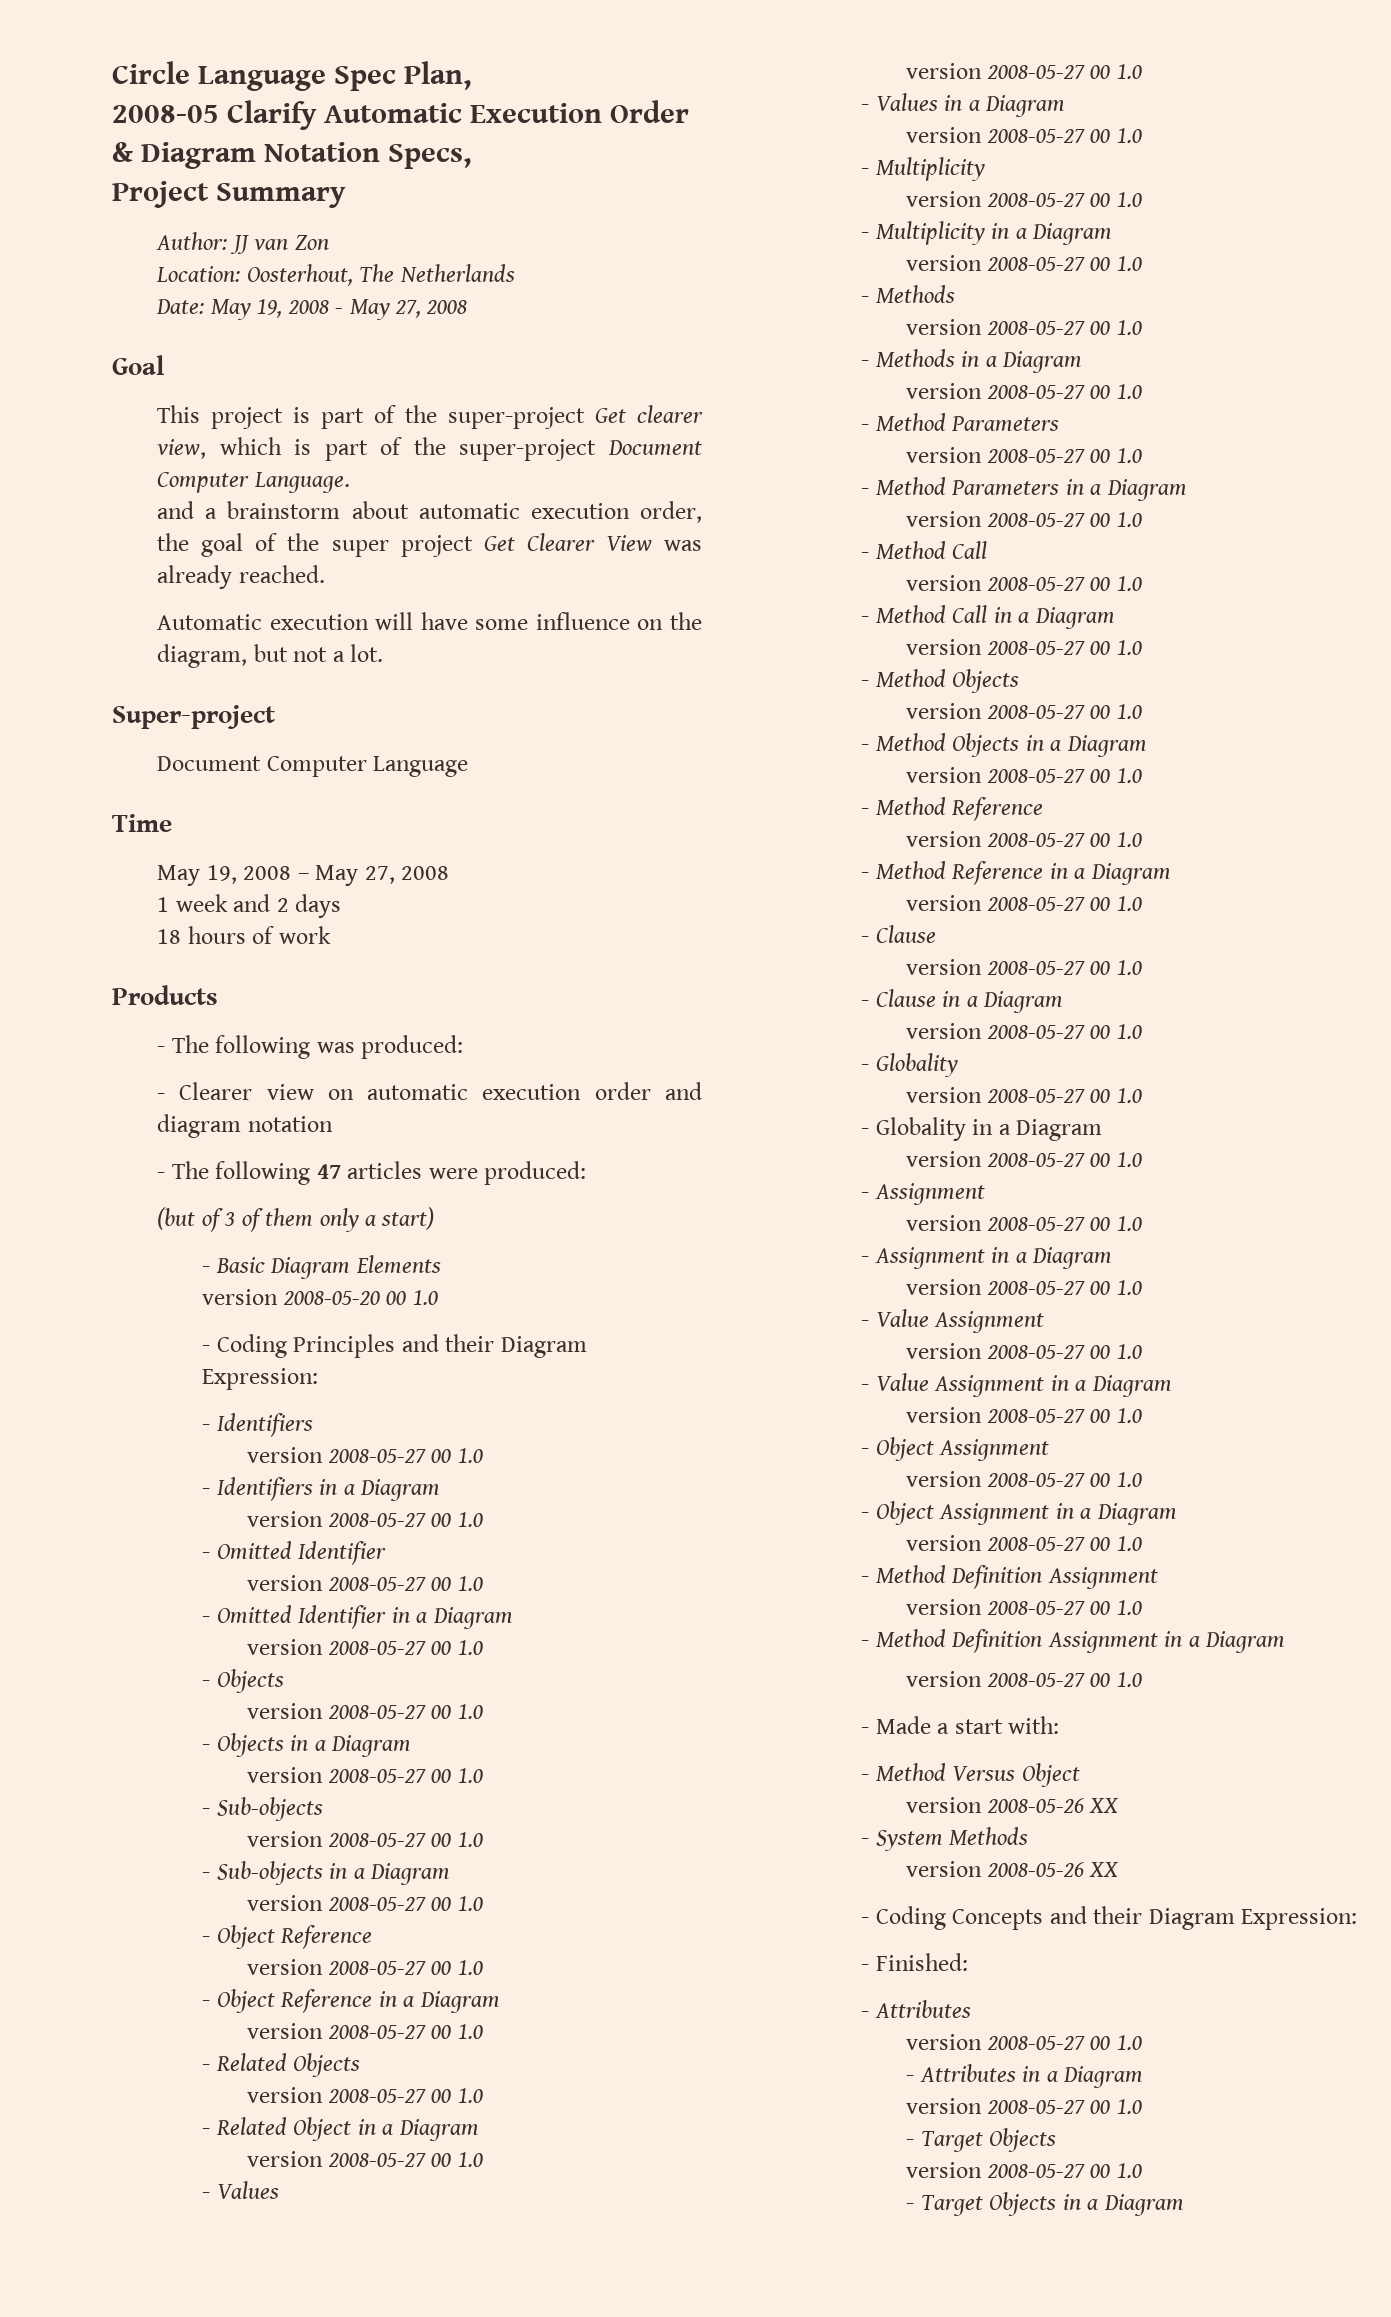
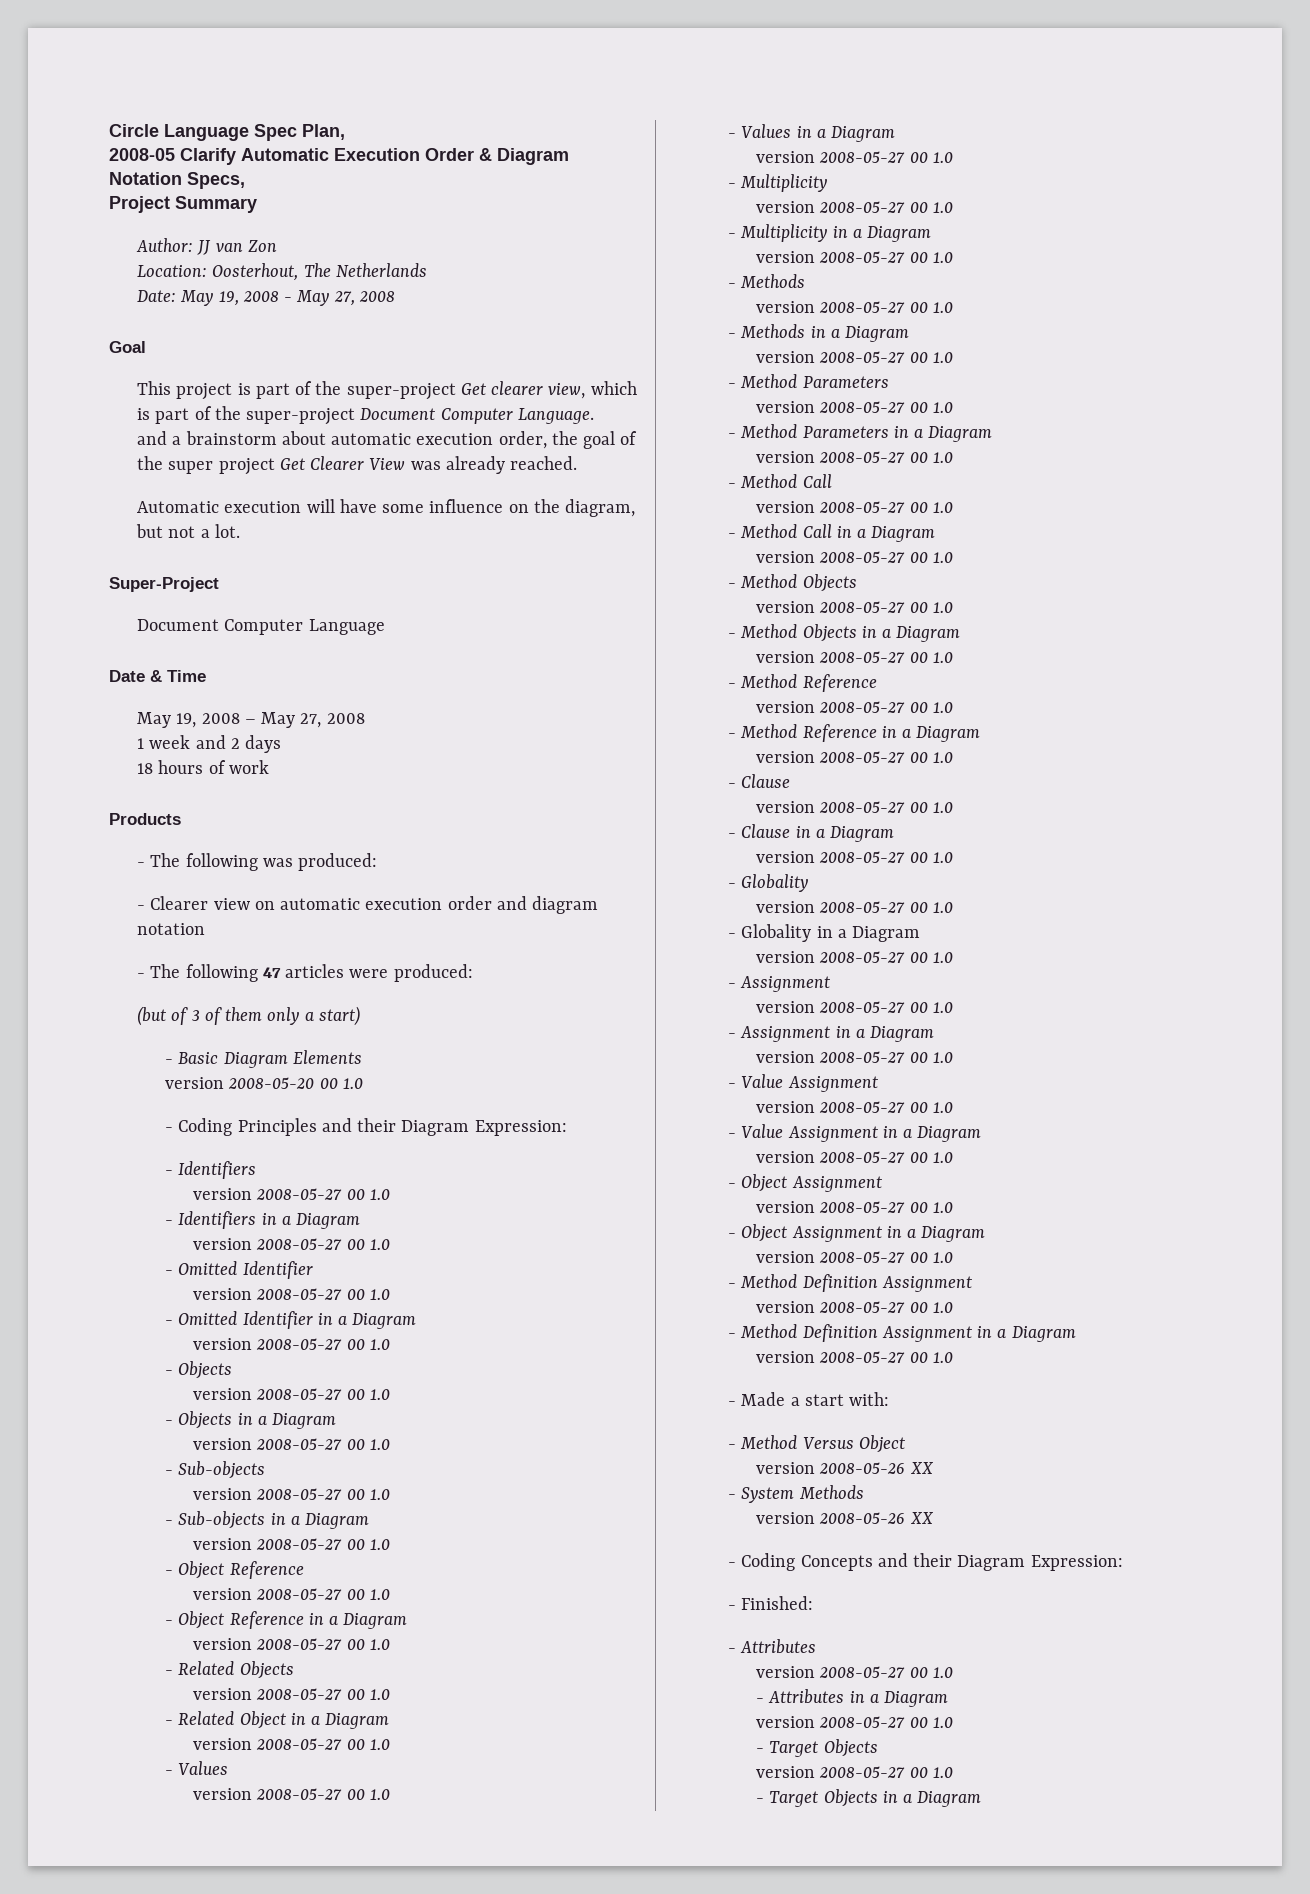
- Super-project
+ Super-Project
- Time
+ Date & Time

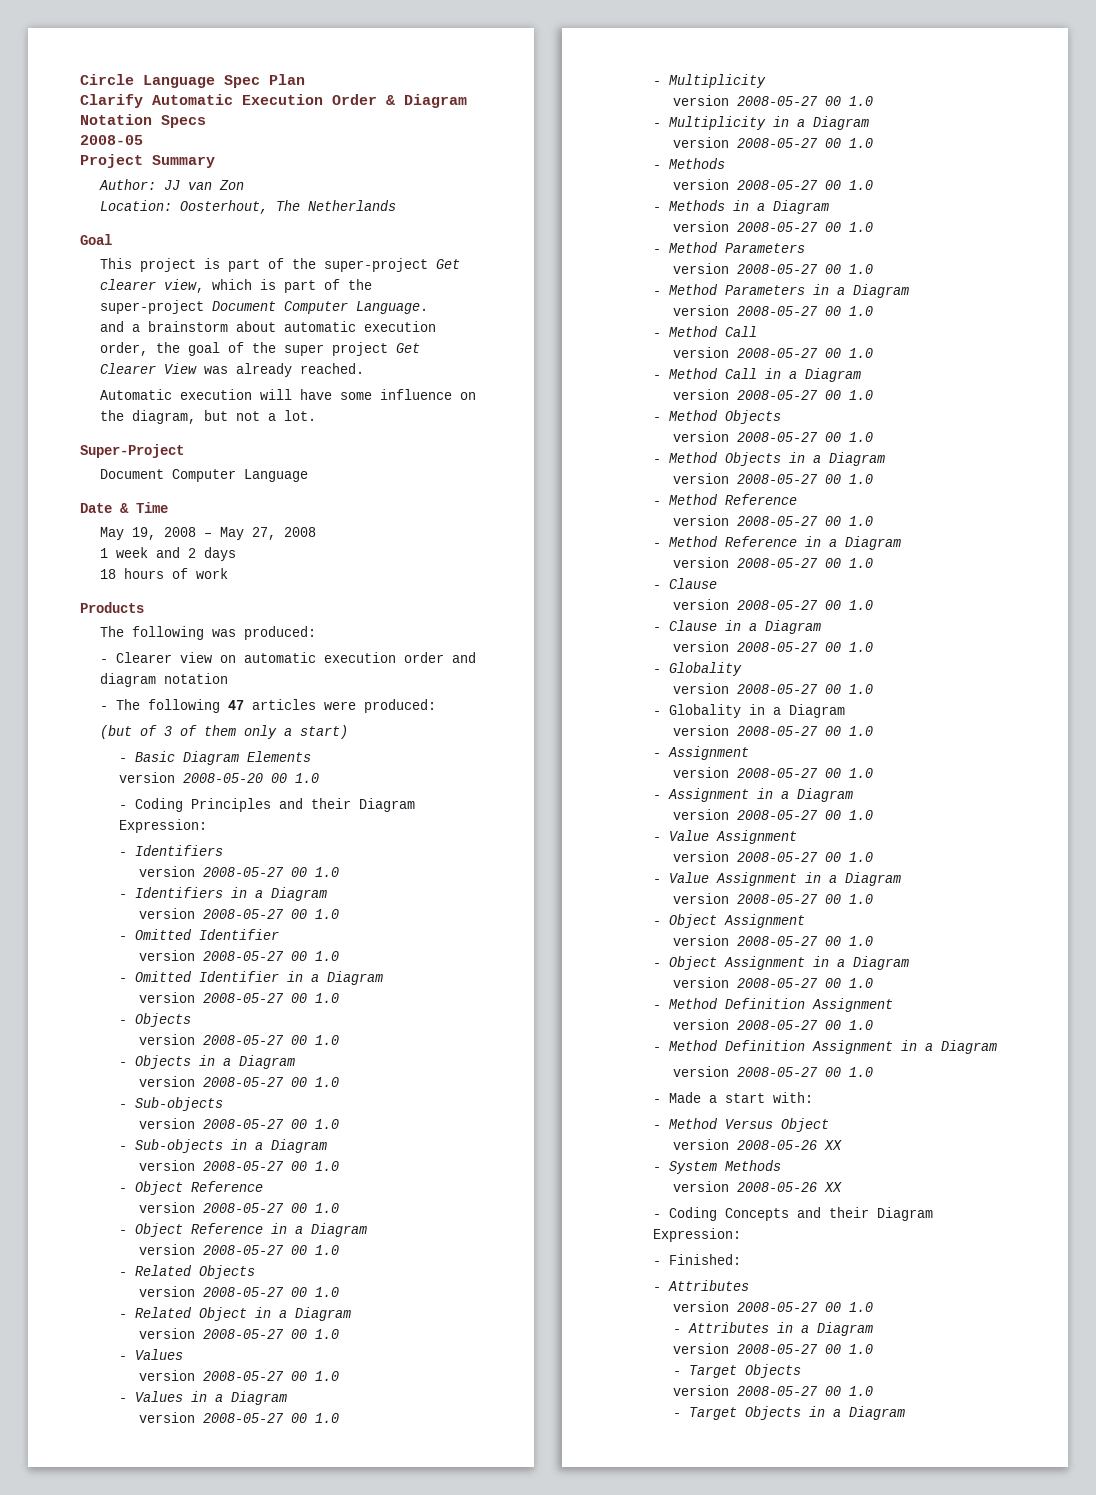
- Circle Language Spec Plan,
- 2008-05 Clarify Automatic Execution Order & Diagram Notation Specs,
+ Circle Language Spec Plan
+ Clarify Automatic Execution Order & Diagram Notation Specs
+ 2008-05
- Date: May 19, 2008 - May 27, 2008
- - The following was produced:
+ The following was produced:

